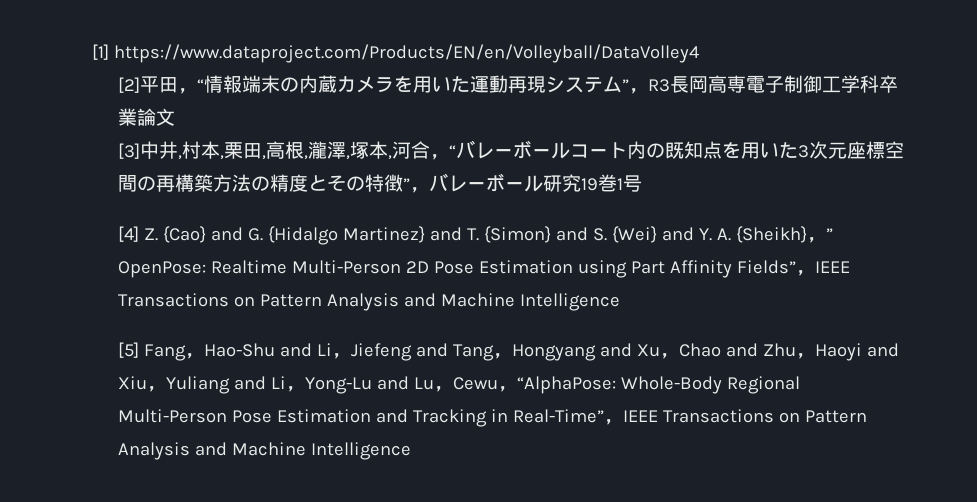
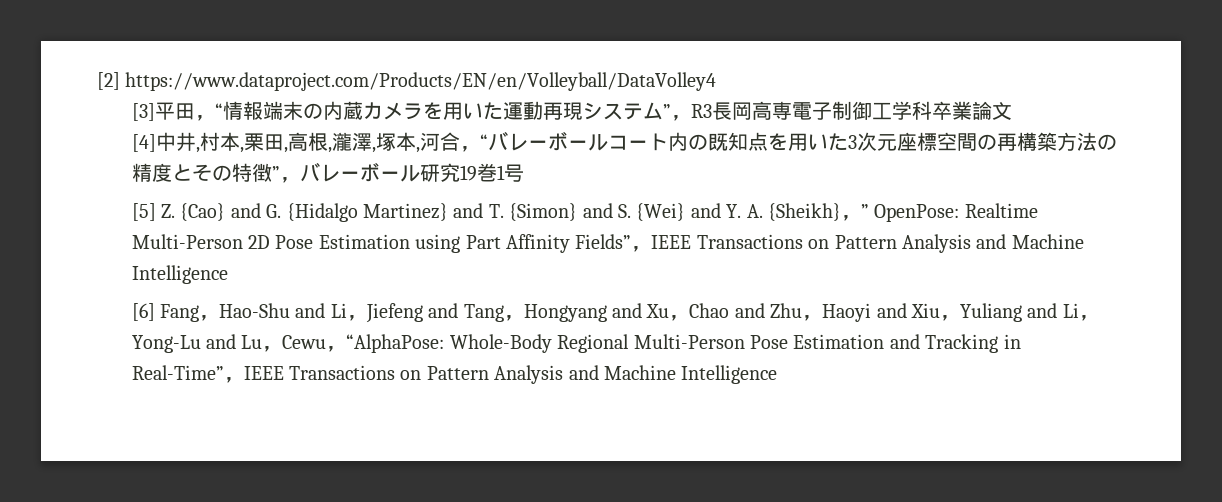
- [1] https://www.dataproject.com/Products/EN/en/Volleyball/DataVolley4
+ [2] https://www.dataproject.com/Products/EN/en/Volleyball/DataVolley4
- [2]平田，“情報端末の内蔵カメラを用いた運動再現システム”，R3長岡高専電子制御工学科卒業論文
+ [3]平田，“情報端末の内蔵カメラを用いた運動再現システム”，R3長岡高専電子制御工学科卒業論文
- [3]中井,村本,栗田,高根,瀧澤,塚本,河合，“バレーボールコート内の既知点を用いた3次元座標空間の再構築方法の精度とその特徴”，バレーボール研究19巻1号
+ [4]中井,村本,栗田,高根,瀧澤,塚本,河合，“バレーボールコート内の既知点を用いた3次元座標空間の再構築方法の精度とその特徴”，バレーボール研究19巻1号
- [4] Z. {Cao} and G. {Hidalgo Martinez} and T. {Simon} and S. {Wei} and Y. A. {Sheikh}，” OpenPose: Realtime Multi-Person 2D Pose Estimation using Part Affinity Fields”，IEEE Transactions on Pattern Analysis and Machine Intelligence
+ [5] Z. {Cao} and G. {Hidalgo Martinez} and T. {Simon} and S. {Wei} and Y. A. {Sheikh}，” OpenPose: Realtime Multi-Person 2D Pose Estimation using Part Affinity Fields”，IEEE Transactions on Pattern Analysis and Machine Intelligence
- [5] Fang，Hao-Shu and Li，Jiefeng and Tang，Hongyang and Xu，Chao and Zhu，Haoyi and Xiu，Yuliang and Li，Yong-Lu and Lu，Cewu，“AlphaPose: Whole-Body Regional Multi-Person Pose Estimation and Tracking in Real-Time”，IEEE Transactions on Pattern Analysis and Machine Intelligence
+ [6] Fang，Hao-Shu and Li，Jiefeng and Tang，Hongyang and Xu，Chao and Zhu，Haoyi and Xiu，Yuliang and Li，Yong-Lu and Lu，Cewu，“AlphaPose: Whole-Body Regional Multi-Person Pose Estimation and Tracking in Real-Time”，IEEE Transactions on Pattern Analysis and Machine Intelligence

